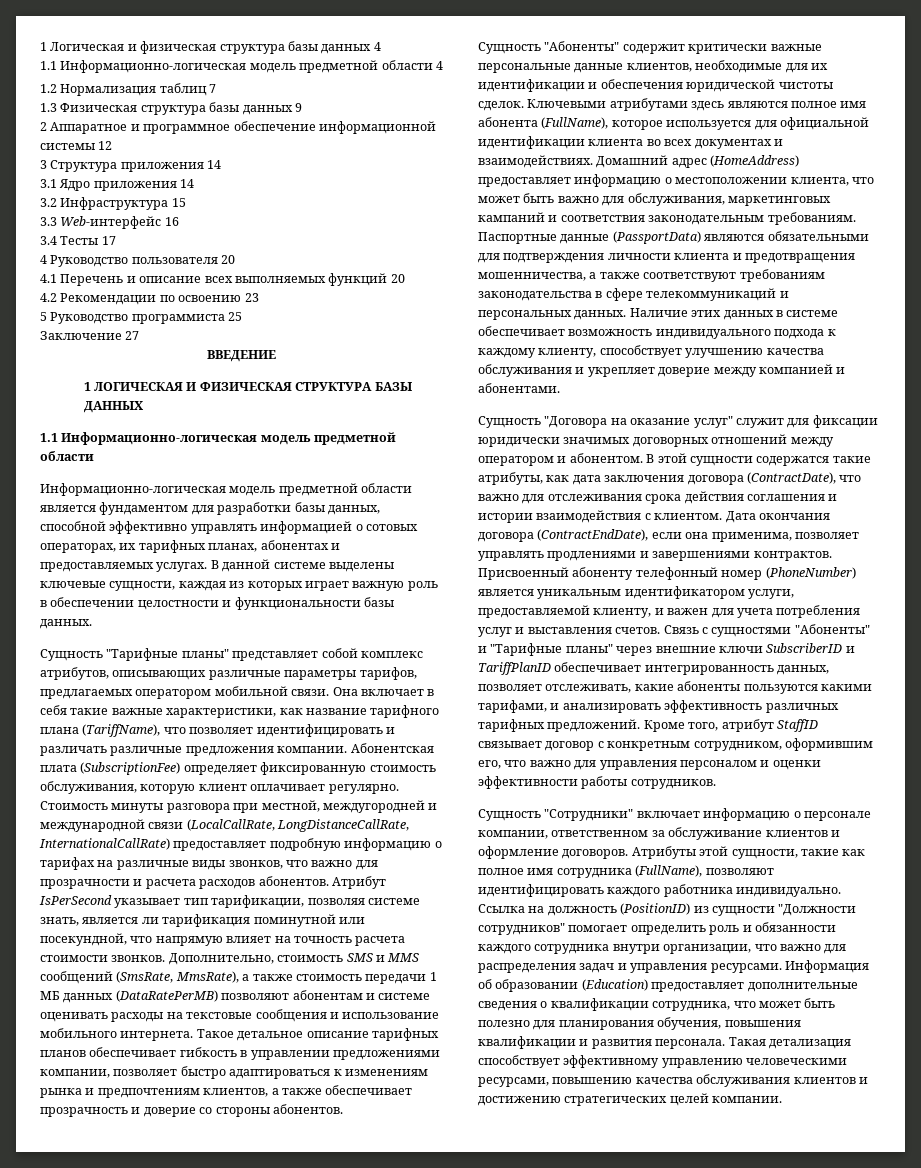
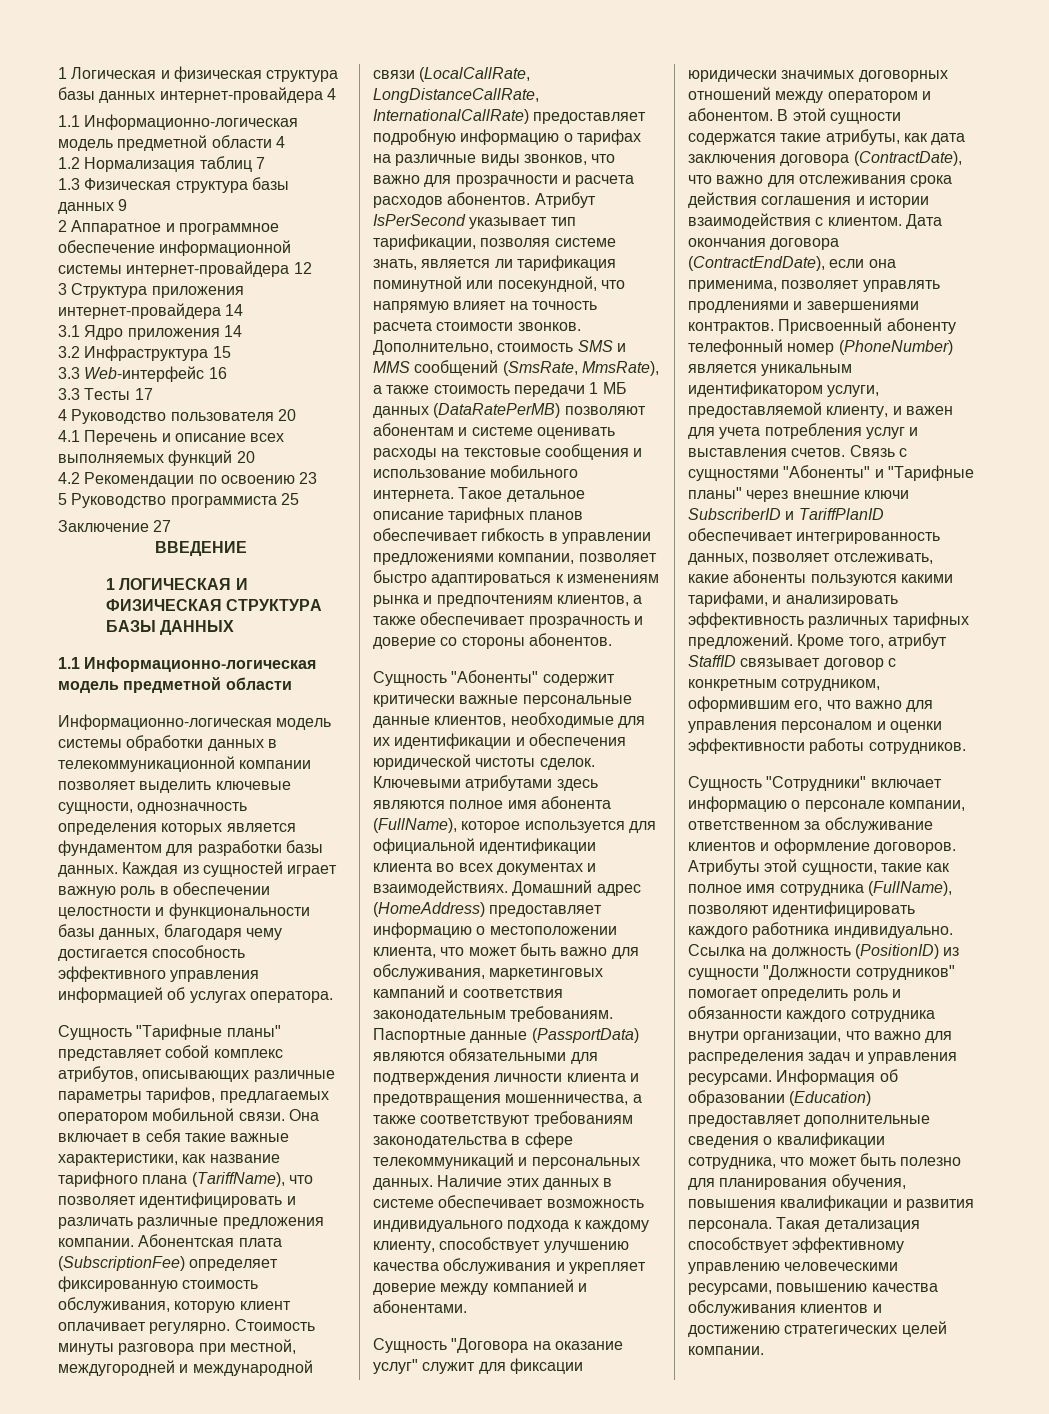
- 1 Логическая и физическая структура базы данных 4
+ 1 Логическая и физическая структура базы данных интернет-провайдера 4
- 2 Аппаратное и программное обеспечение информационной системы 12
+ 2 Аппаратное и программное обеспечение информационной системы интернет-провайдера 12
- 3 Структура приложения 14
+ 3 Структура приложения интернет-провайдера 14
- 3.4 Тесты 17
+ 3.3 Тесты 17
- Информационно-логическая модель предметной области является фундаментом для разработки базы данных, способной эффективно управлять информацией о сотовых операторах, их тарифных планах, абонентах и предоставляемых услугах. В данной системе выделены ключевые сущности, каждая из которых играет важную роль в обеспечении целостности и функциональности базы данных.
+ Информационно-логическая модель системы обработки данных в телекоммуникационной компании позволяет выделить ключевые сущности, однозначность определения которых является фундаментом для разработки базы данных. Каждая из сущностей играет важную роль в обеспечении целостности и функциональности базы данных, благодаря чему достигается способность эффективного управления информацией об услугах оператора.

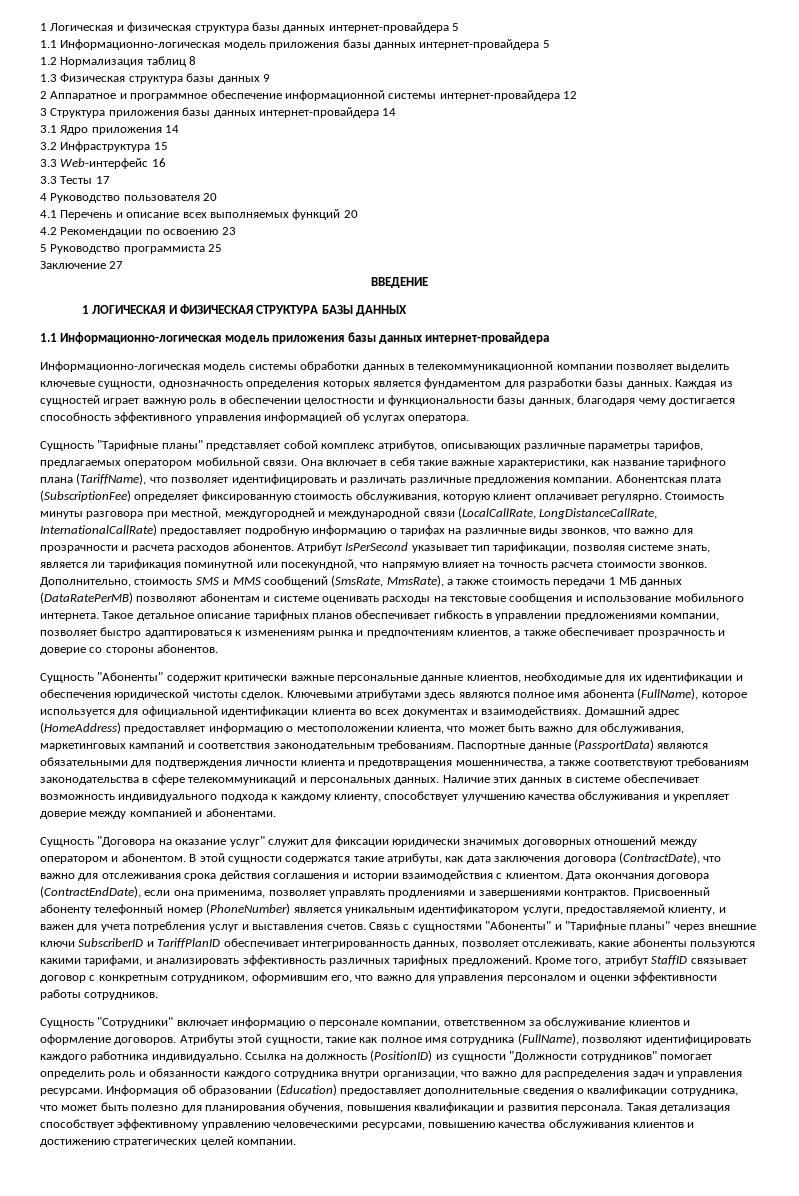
- 1 Логическая и физическая структура базы данных интернет-провайдера 4
- 1.1 Информационно-логическая модель предметной области 4
+ 1 Логическая и физическая структура базы данных интернет-провайдера 5
+ 1.1 Информационно-логическая модель приложения базы данных интернет-провайдера 5
- 1.2 Нормализация таблиц 7
+ 1.2 Нормализация таблиц 8
- 3 Структура приложения интернет-провайдера 14
+ 3 Структура приложения базы данных интернет-провайдера 14
  1 ЛОГИЧЕСКАЯ И ФИЗИЧЕСКАЯ СТРУКТУРА БАЗЫ ДАННЫХ
- 1.1 Информационно-логическая модель предметной области
+ 1.1 Информационно-логическая модель приложения базы данных интернет-провайдера

